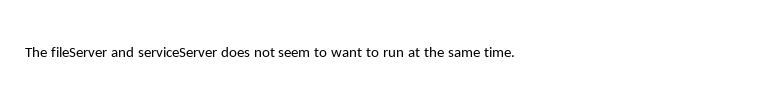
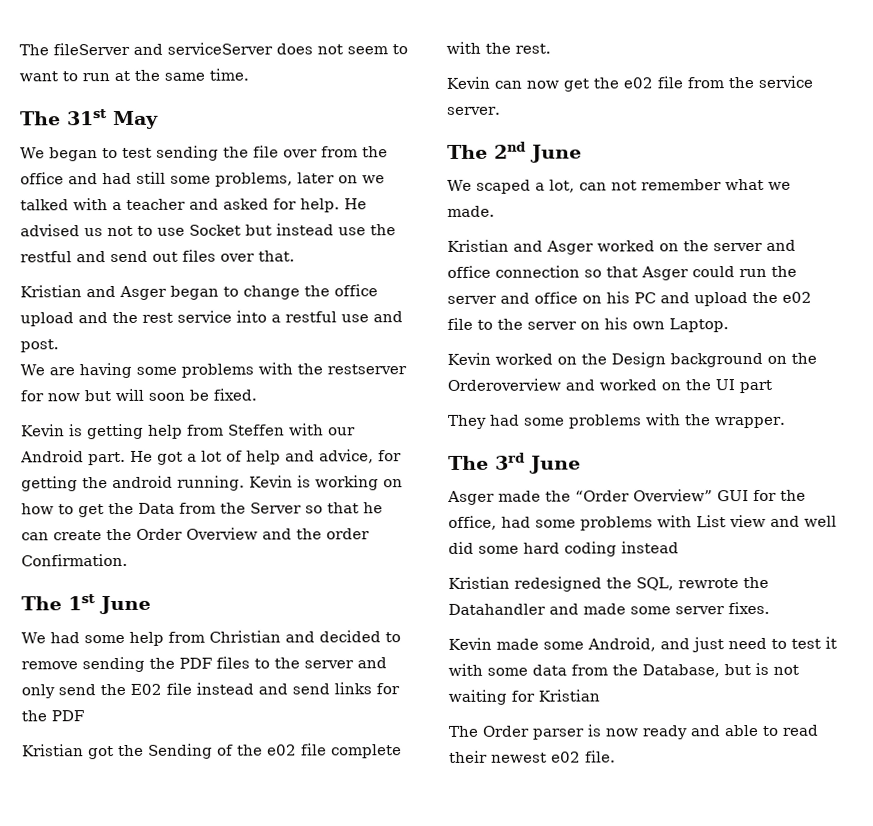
+ The 31st May
+ We began to test sending the file over from the office and had still some problems, later on we talked with a teacher and asked for help. He advised us not to use Socket but instead use the restful and send out files over that.
+ Kristian and Asger began to change the office upload and the rest service into a restful use and post.
+ We are having some problems with the restserver for now but will soon be fixed.
+ Kevin is getting help from Steffen with our Android part. He got a lot of help and advice, for getting the android running. Kevin is working on how to get the Data from the Server so that he can create the Order Overview and the order Confirmation.
+ The 1st June
+ We had some help from Christian and decided to remove sending the PDF files to the server and only send the E02 file instead and send links for the PDF
+ Kristian got the Sending of the e02 file complete with the rest.
+ Kevin can now get the e02 file from the service server.
+ The 2nd June
+ We scaped a lot, can not remember what we made.
+ Kristian and Asger worked on the server and office connection so that Asger could run the server and office on his PC and upload the e02 file to the server on his own Laptop.
+ Kevin worked on the Design background on the Orderoverview and worked on the UI part
+ They had some problems with the wrapper.
+ The 3rd June
+ Asger made the “Order Overview” GUI for the office, had some problems with List view and well did some hard coding instead
+ Kristian redesigned the SQL, rewrote the Datahandler and made some server fixes.
+ Kevin made some Android, and just need to test it with some data from the Database, but is not waiting for Kristian
+ The Order parser is now ready and able to read their newest e02 file.

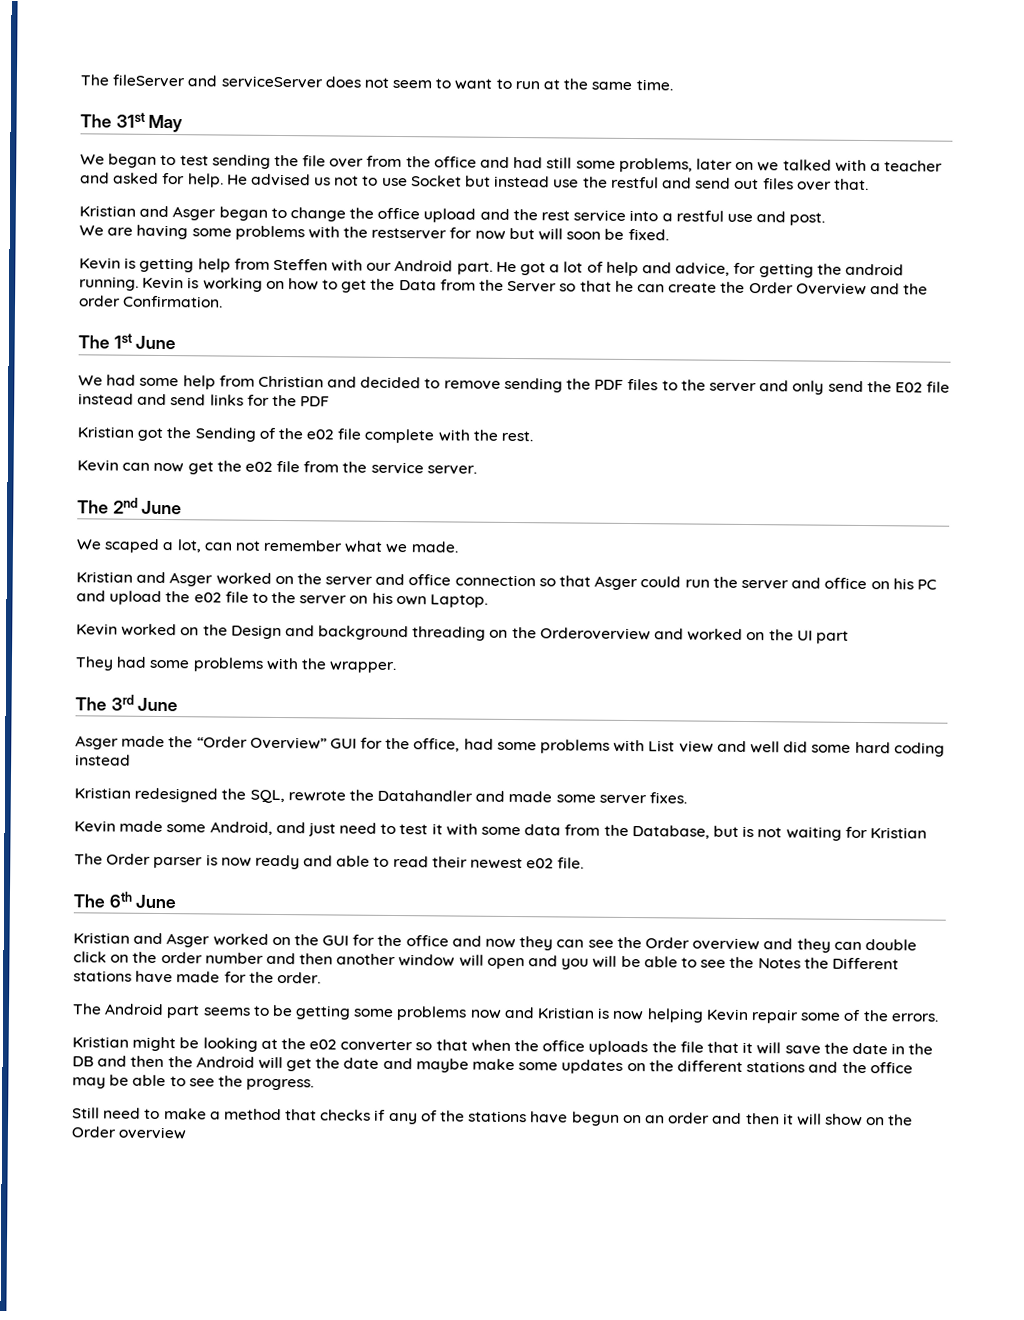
- Kevin worked on the Design background on the Orderoverview and worked on the UI part
+ Kevin worked on the Design and background threading on the Orderoverview and worked on the UI part
+ The 6th June
+ Kristian and Asger worked on the GUI for the office and now they can see the Order overview and they can double click on the order number and then another window will open and you will be able to see the Notes the Different stations have made for the order.
+ The Android part seems to be getting some problems now and Kristian is now helping Kevin repair some of the errors.
+ Kristian might be looking at the e02 converter so that when the office uploads the file that it will save the date in the DB and then the Android will get the date and maybe make some updates on the different stations and the office may be able to see the progress.
+ Still need to make a method that checks if any of the stations have begun on an order and then it will show on the Order overview

